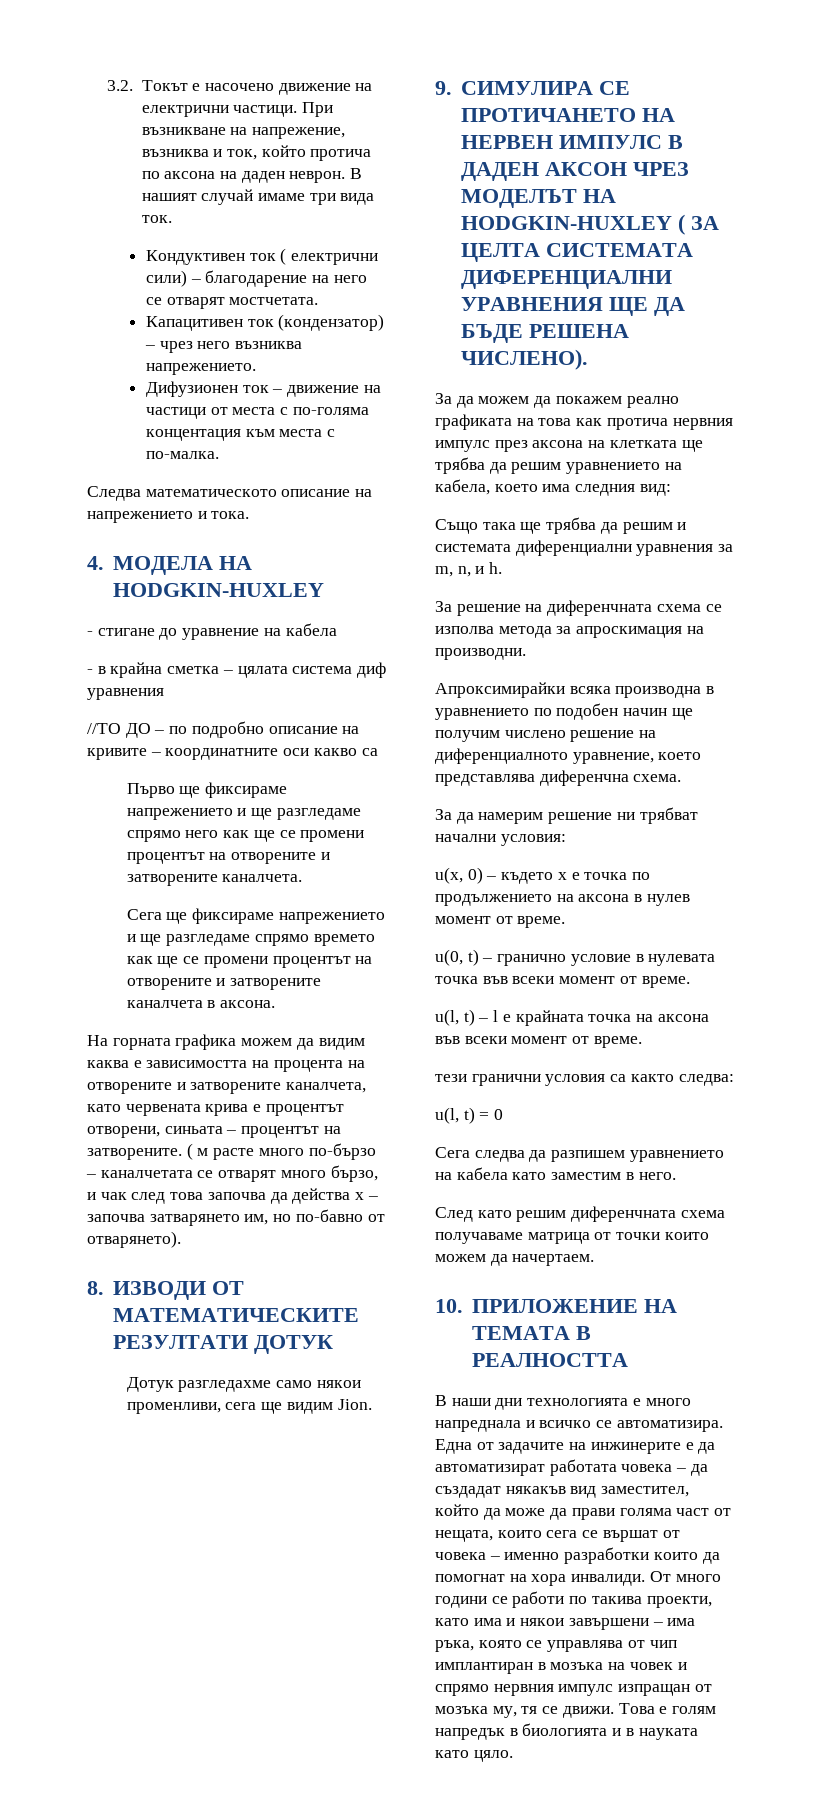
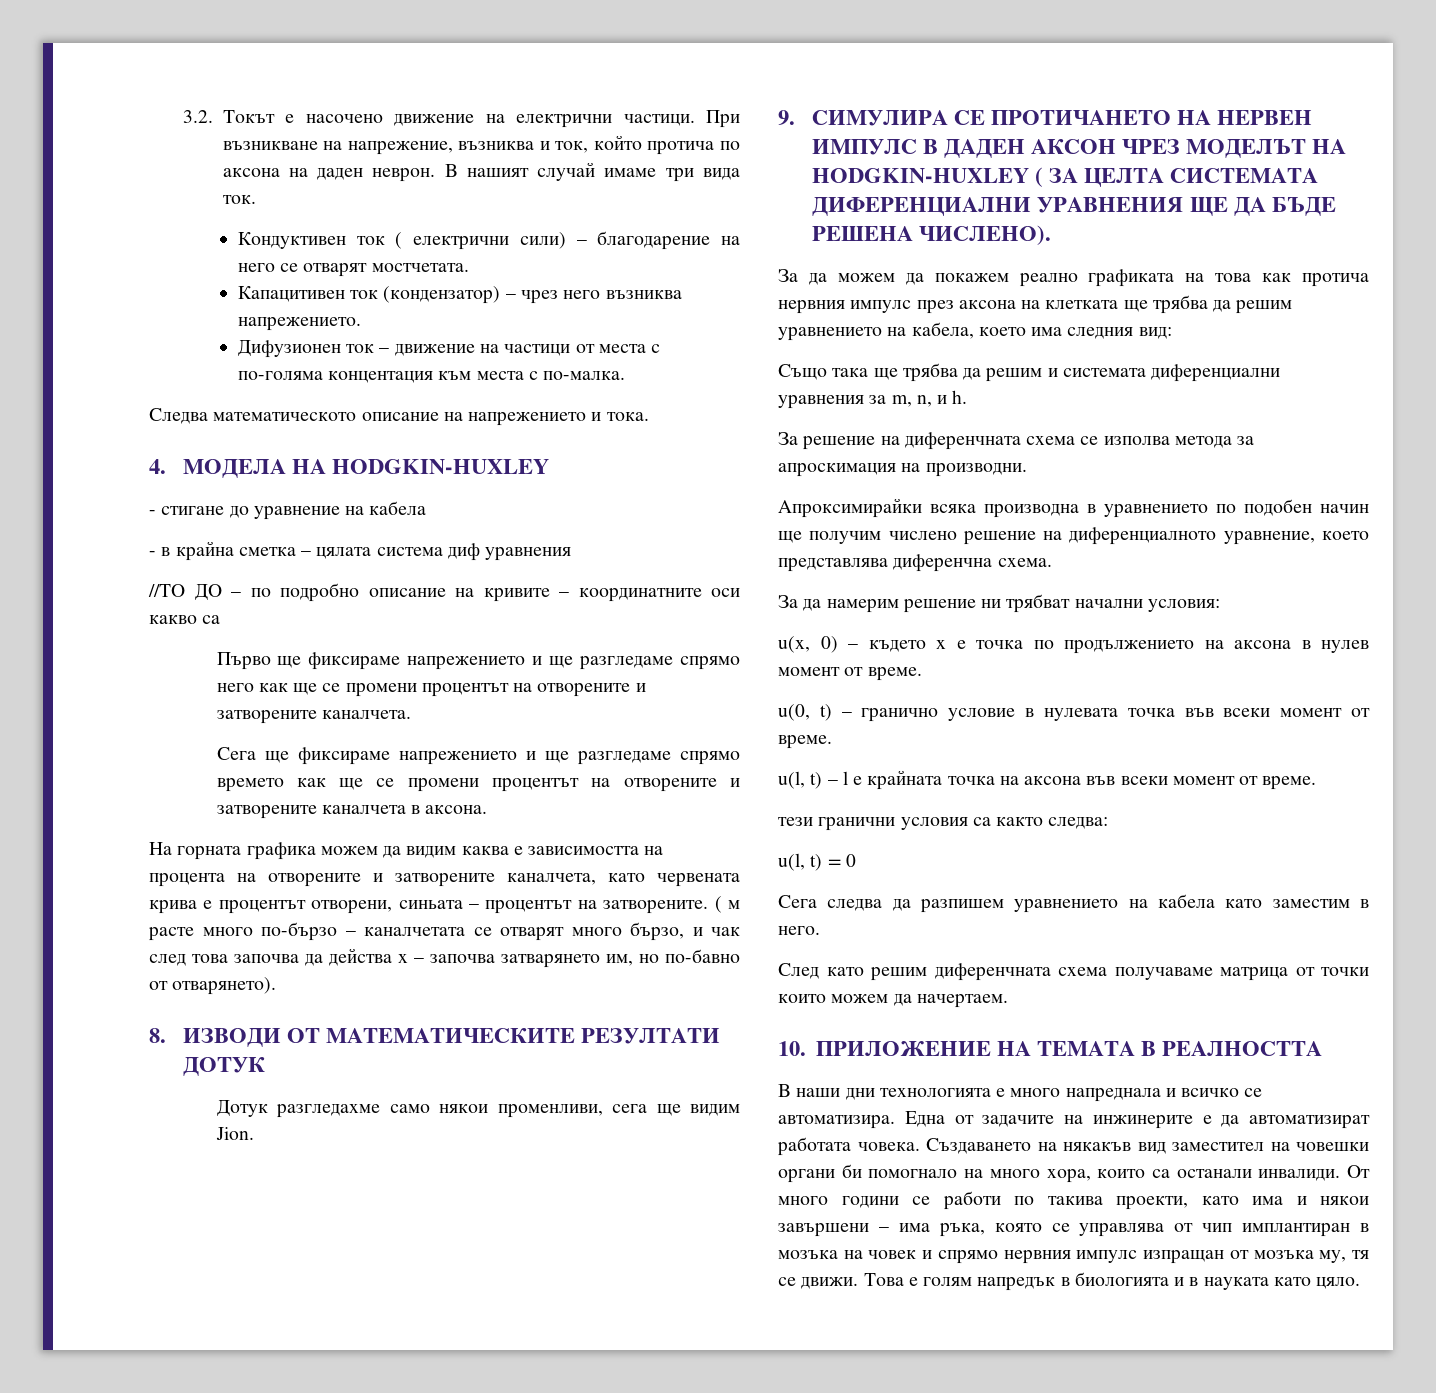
- Една от задачите на инжинерите е да автоматизират работата човека – да създадат някакъв вид заместител, който да може да прави голяма част от нещата, които сега се вършат от човека – именно разработки които да помогнат на хора инвалиди.
+ Една от задачите на инжинерите е да автоматизират работата човека. Създаването на някакъв вид заместител на човешки органи би помогнало на много хора, които са останали инвалиди.

